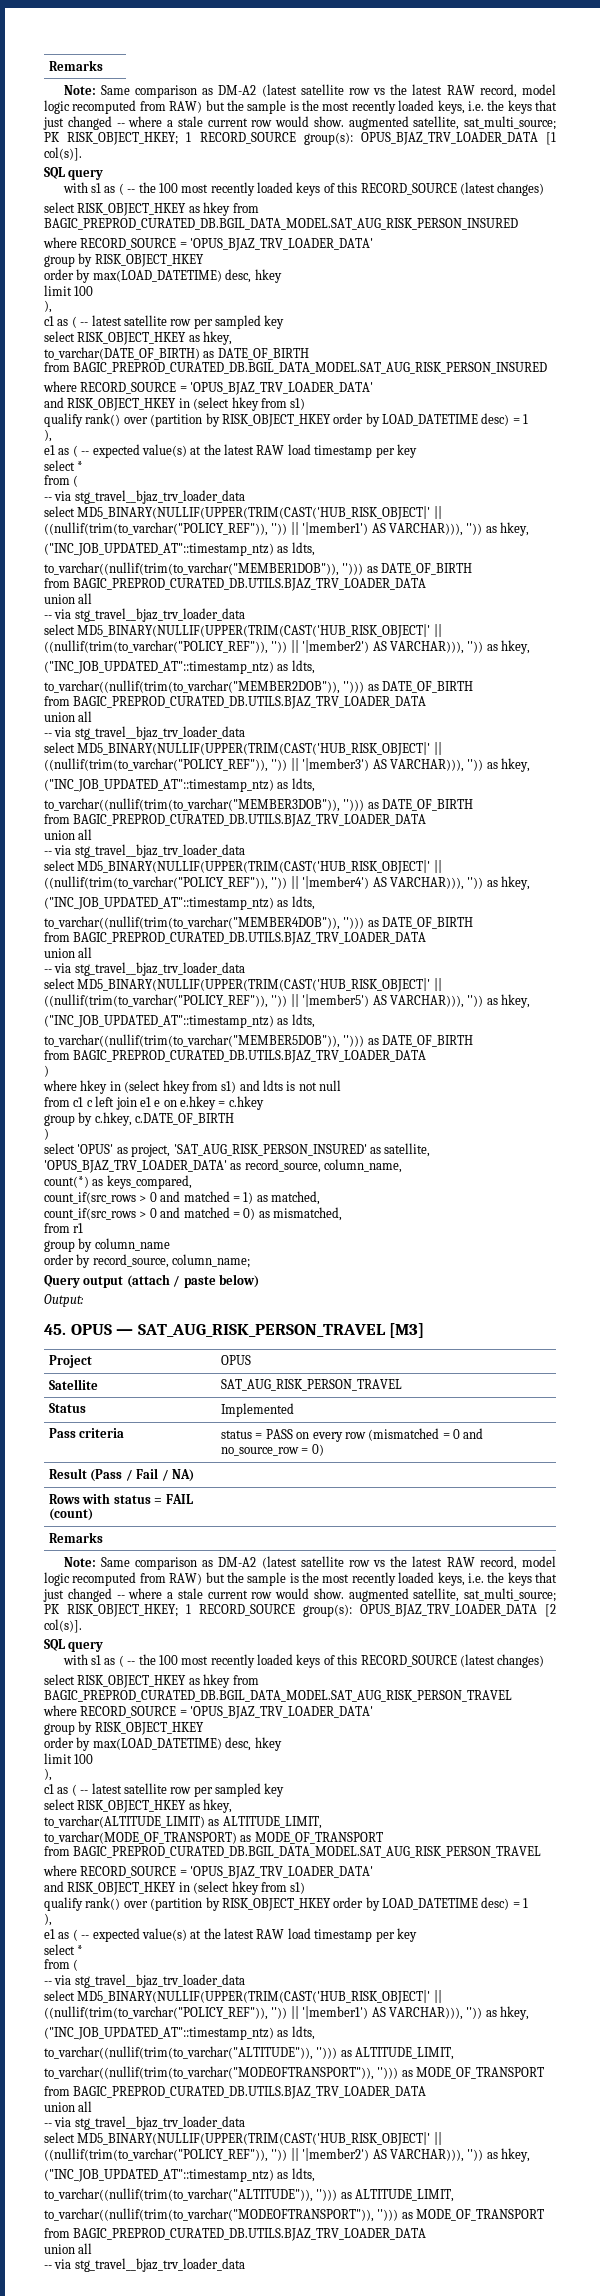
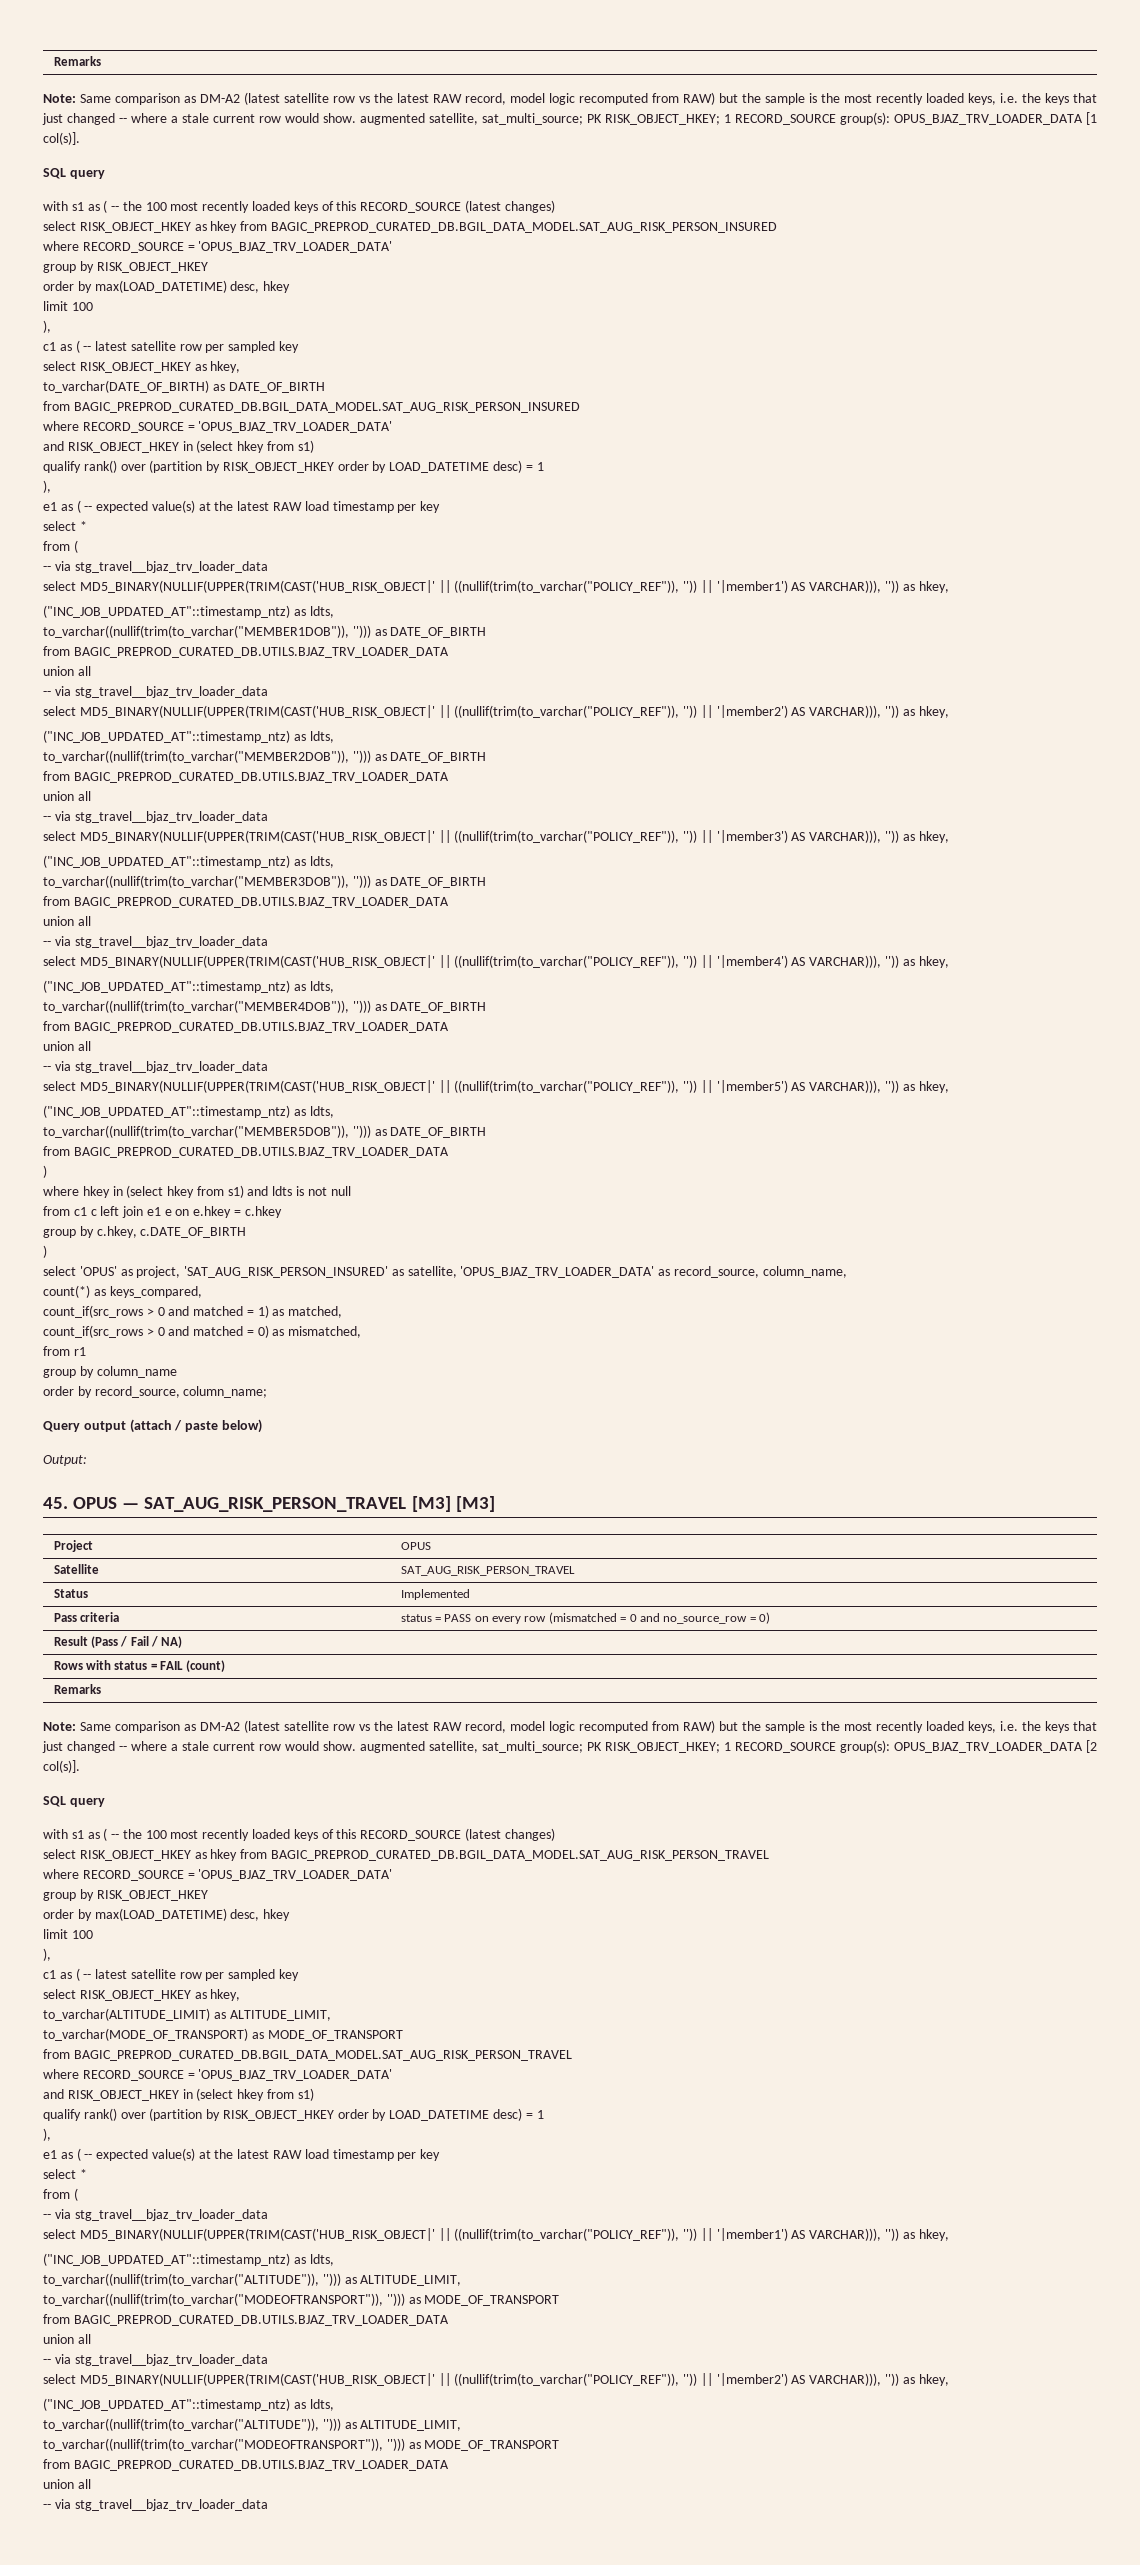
- 45. OPUS — SAT_AUG_RISK_PERSON_TRAVEL [M3]
+ 45. OPUS — SAT_AUG_RISK_PERSON_TRAVEL [M3] [M3]

